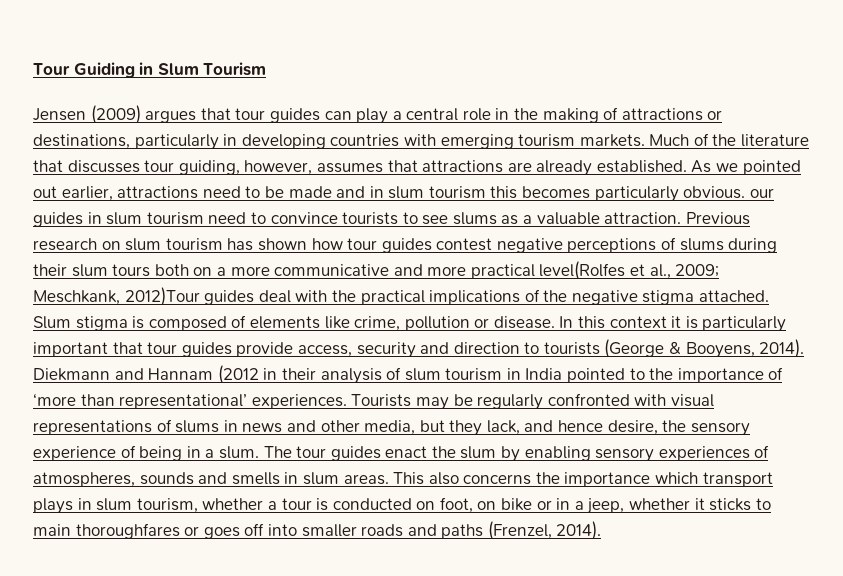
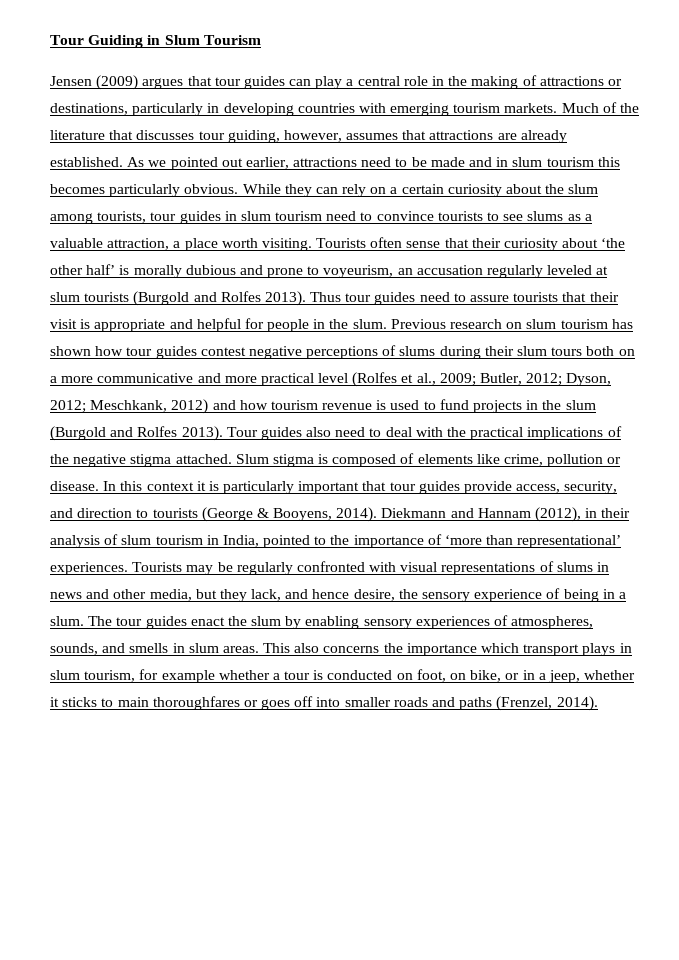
- As we pointed out earlier, attractions need to be made and in slum tourism this becomes particularly obvious. our guides in slum tourism need to convince tourists to see slums as a valuable attraction.
+ As we pointed out earlier, attractions need to be made and in slum tourism this becomes particularly obvious. While they can rely on a certain curiosity about the slum among tourists, tour guides in slum tourism need to convince tourists to see slums as a valuable attraction, a place worth visiting. Tourists often sense that their curiosity about ‘the other half’ is morally dubious and prone to voyeurism, an accusation regularly leveled at slum tourists (Burgold and Rolfes 2013). Thus tour guides need to assure tourists that their visit is appropriate and helpful for people in the slum.
- Previous research on slum tourism has shown how tour guides contest negative perceptions of slums during their slum tours both on a more communicative and more practical level(Rolfes et al., 2009; Meschkank, 2012)Tour guides deal with the practical implications of the negative stigma attached.
+ Previous research on slum tourism has shown how tour guides contest negative perceptions of slums during their slum tours both on a more communicative and more practical level (Rolfes et al., 2009; Butler, 2012; Dyson, 2012; Meschkank, 2012) and how tourism revenue is used to fund projects in the slum (Burgold and Rolfes 2013). Tour guides also need to deal with the practical implications of the negative stigma attached.
- In this context it is particularly important that tour guides provide access, security and direction to tourists (George & Booyens, 2014).
+ In this context it is particularly important that tour guides provide access, security, and direction to tourists (George & Booyens, 2014).
- Diekmann and Hannam (2012 in their analysis of slum tourism in India pointed to the importance of ‘more than representational’ experiences.
+ Diekmann and Hannam (2012), in their analysis of slum tourism in India, pointed to the importance of ‘more than representational’ experiences.
- The tour guides enact the slum by enabling sensory experiences of atmospheres, sounds and smells in slum areas.
+ The tour guides enact the slum by enabling sensory experiences of atmospheres, sounds, and smells in slum areas.
- This also concerns the importance which transport plays in slum tourism, whether a tour is conducted on foot, on bike or in a jeep, whether it sticks to main thoroughfares or goes off into smaller roads and paths (Frenzel, 2014).
+ This also concerns the importance which transport plays in slum tourism, for example whether a tour is conducted on foot, on bike, or in a jeep, whether it sticks to main thoroughfares or goes off into smaller roads and paths (Frenzel, 2014).

